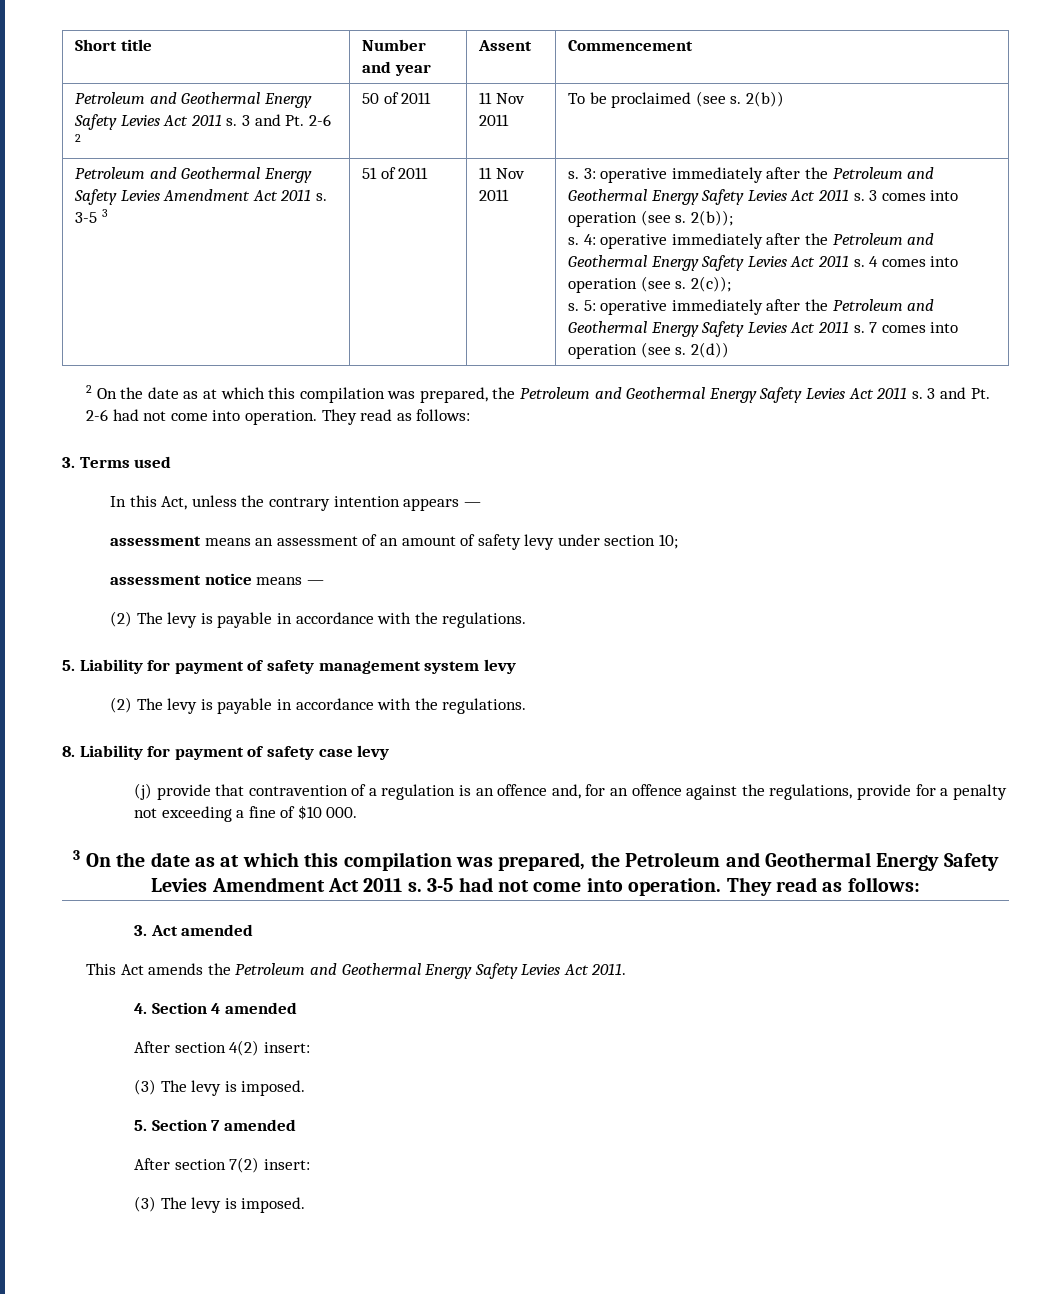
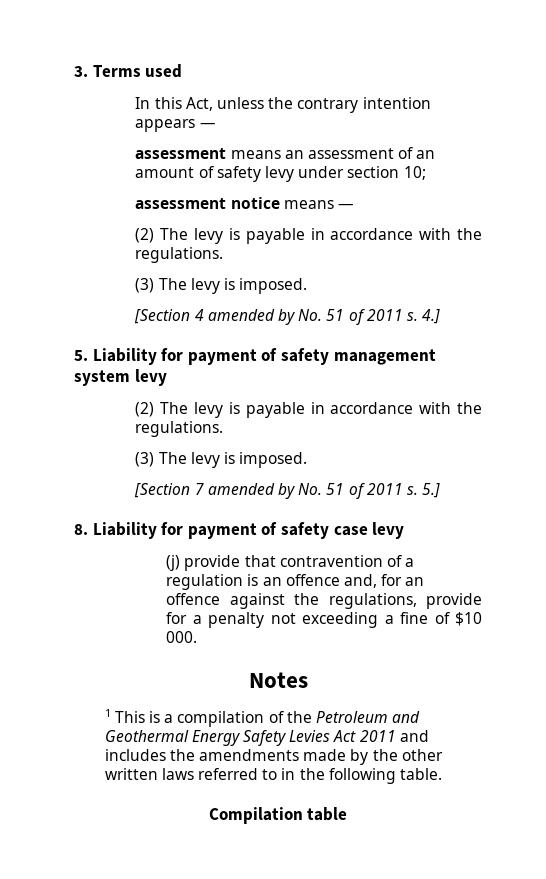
- Short title | Number and year | Assent | Commencement
- Petroleum and Geothermal Energy Safety Levies Act 2011 s. 3 and Pt. 2-6 2 | 50 of 2011 | 11 Nov 2011 | To be proclaimed (see s. 2(b))
- Petroleum and Geothermal Energy Safety Levies Amendment Act 2011 s. 3-5 3 | 51 of 2011 | 11 Nov 2011 | s. 3: operative immediately after the Petroleum and Geothermal Energy Safety Levies Act 2011 s. 3 comes into operation (see s. 2(b));
- s. 4: operative immediately after the Petroleum and Geothermal Energy Safety Levies Act 2011 s. 4 comes into operation (see s. 2(c));
- s. 5: operative immediately after the Petroleum and Geothermal Energy Safety Levies Act 2011 s. 7 comes into operation (see s. 2(d))
- 2 On the date as at which this compilation was prepared, the Petroleum and Geothermal Energy Safety Levies Act 2011 s. 3 and Pt. 2-6 had not come into operation. They read as follows:
  assessment notice means —
  (2) The levy is payable in accordance with the regulations.
+ (3) The levy is imposed.
+ [Section 4 amended by No. 51 of 2011 s. 4.]
  5. Liability for payment of safety management system levy
  (2) The levy is payable in accordance with the regulations.
+ (3) The levy is imposed.
+ [Section 7 amended by No. 51 of 2011 s. 5.]
- 3 On the date as at which this compilation was prepared, the Petroleum and Geothermal Energy Safety Levies Amendment Act 2011 s. 3-5 had not come into operation. They read as follows:
- 3. Act amended
- This Act amends the Petroleum and Geothermal Energy Safety Levies Act 2011.
- 4. Section 4 amended
- After section 4(2) insert:
- (3) The levy is imposed.
- 5. Section 7 amended
- After section 7(2) insert:
- (3) The levy is imposed.
+ Notes
+ 1 This is a compilation of the Petroleum and Geothermal Energy Safety Levies Act 2011 and includes the amendments made by the other written laws referred to in the following table.
+ Compilation table

